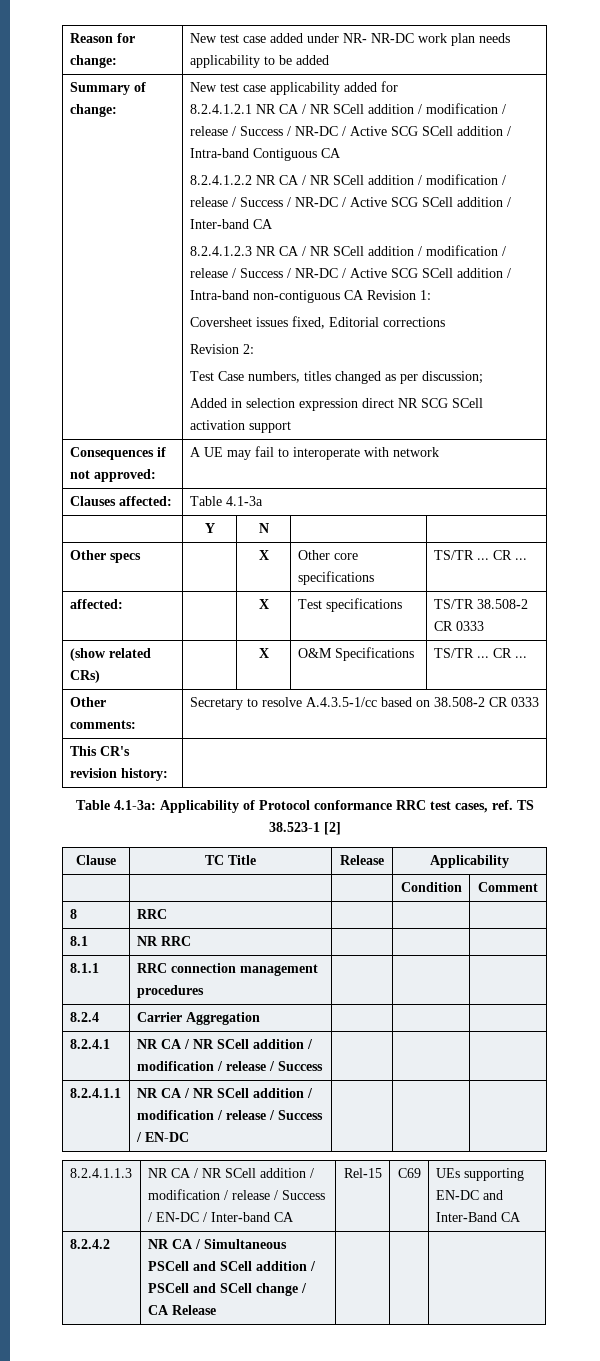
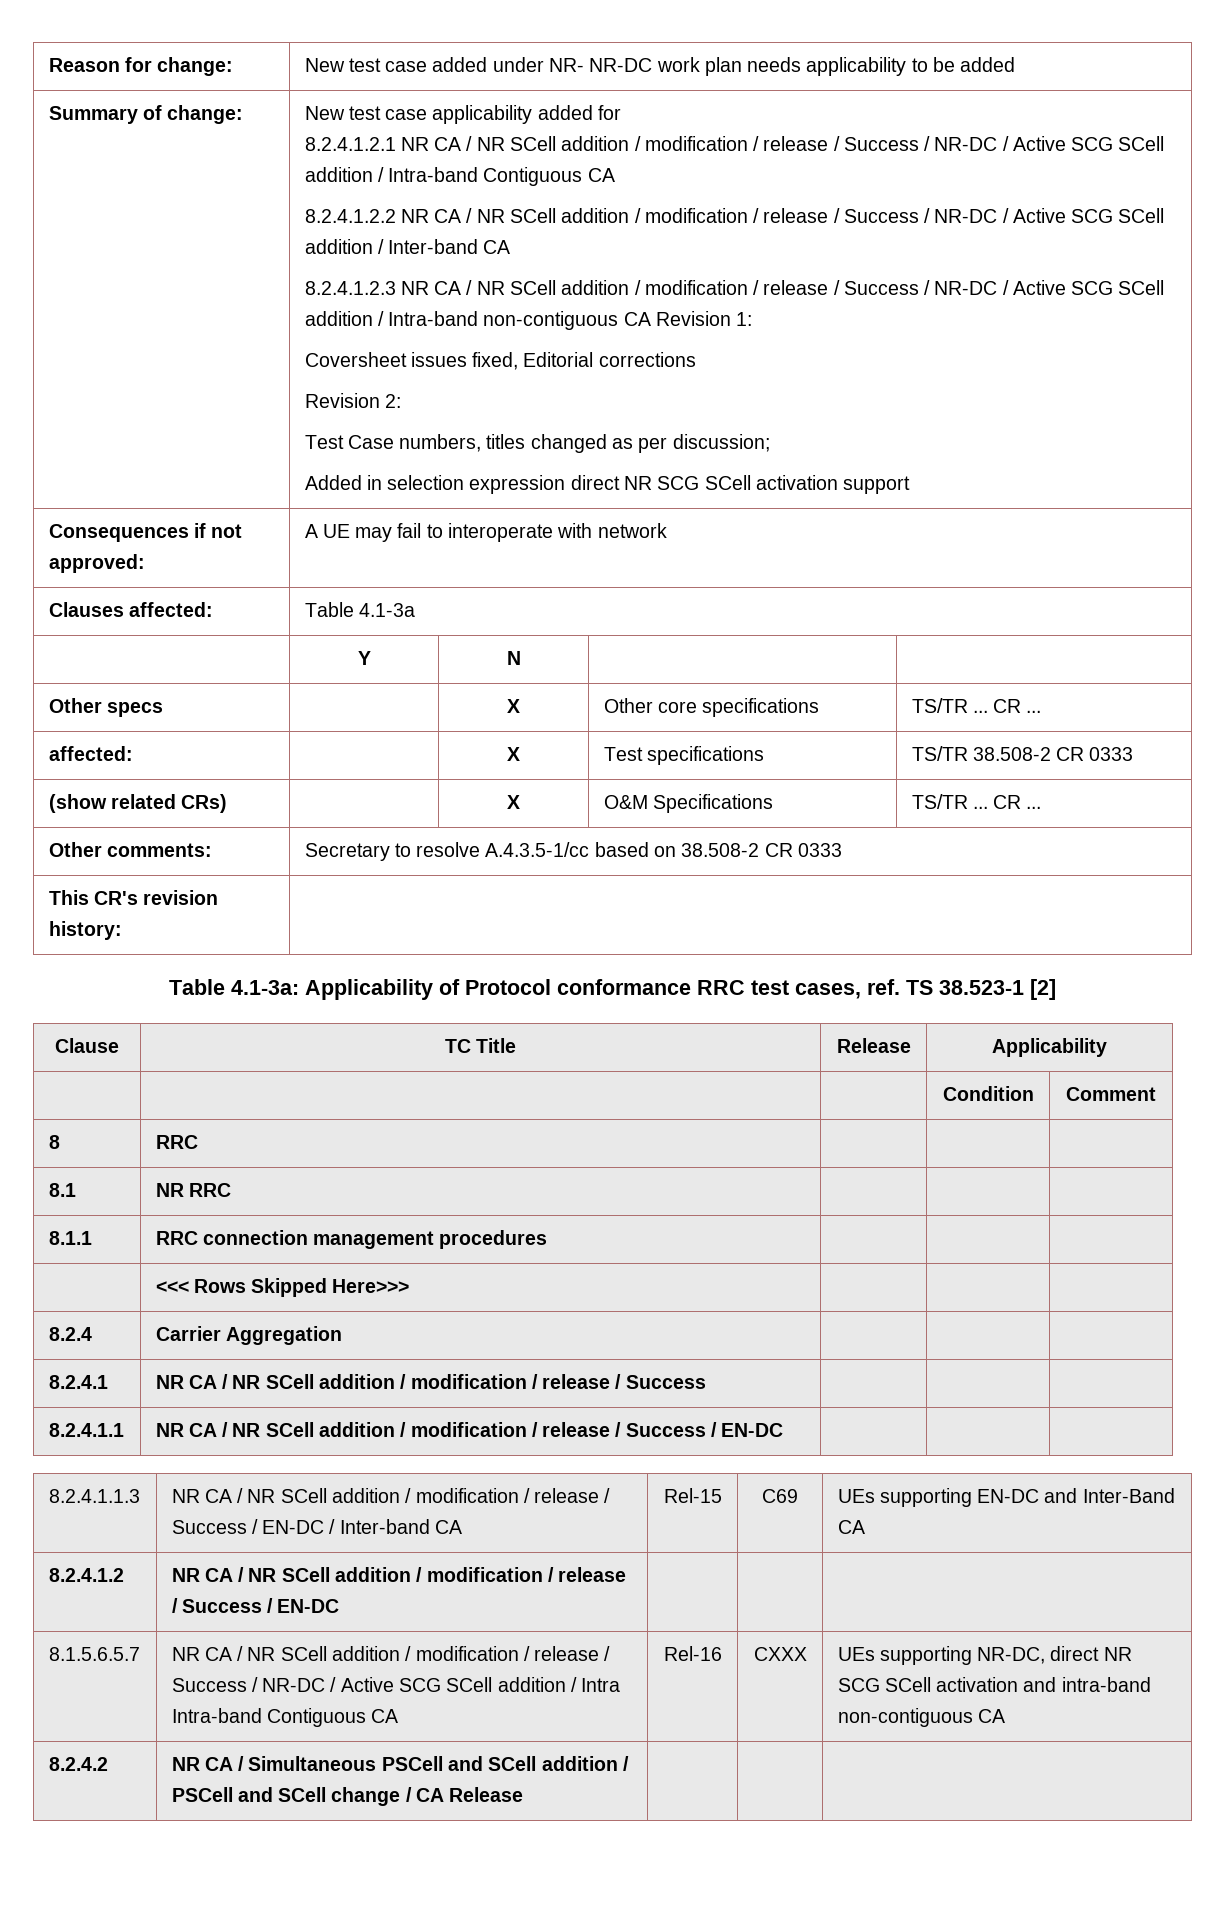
+ | <<< Rows Skipped Here>>> | | |
+ 8.2.4.1.2 | NR CA / NR SCell addition / modification / release / Success / EN-DC | | |
+ 8.1.5.6.5.7 | NR CA / NR SCell addition / modification / release / Success / NR-DC / Active SCG SCell addition / Intra Intra-band Contiguous CA | Rel-16 | CXXX | UEs supporting NR-DC, direct NR SCG SCell activation and intra-band non-contiguous CA

